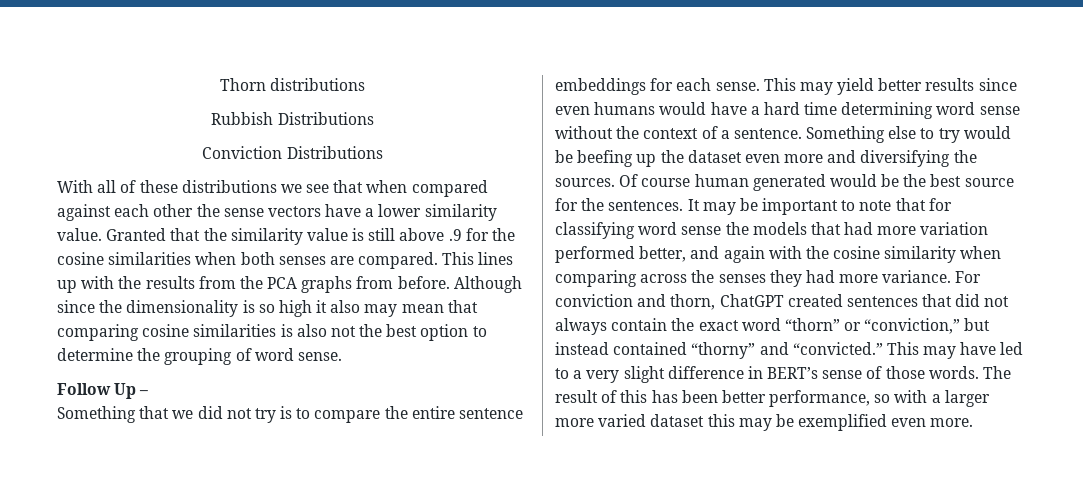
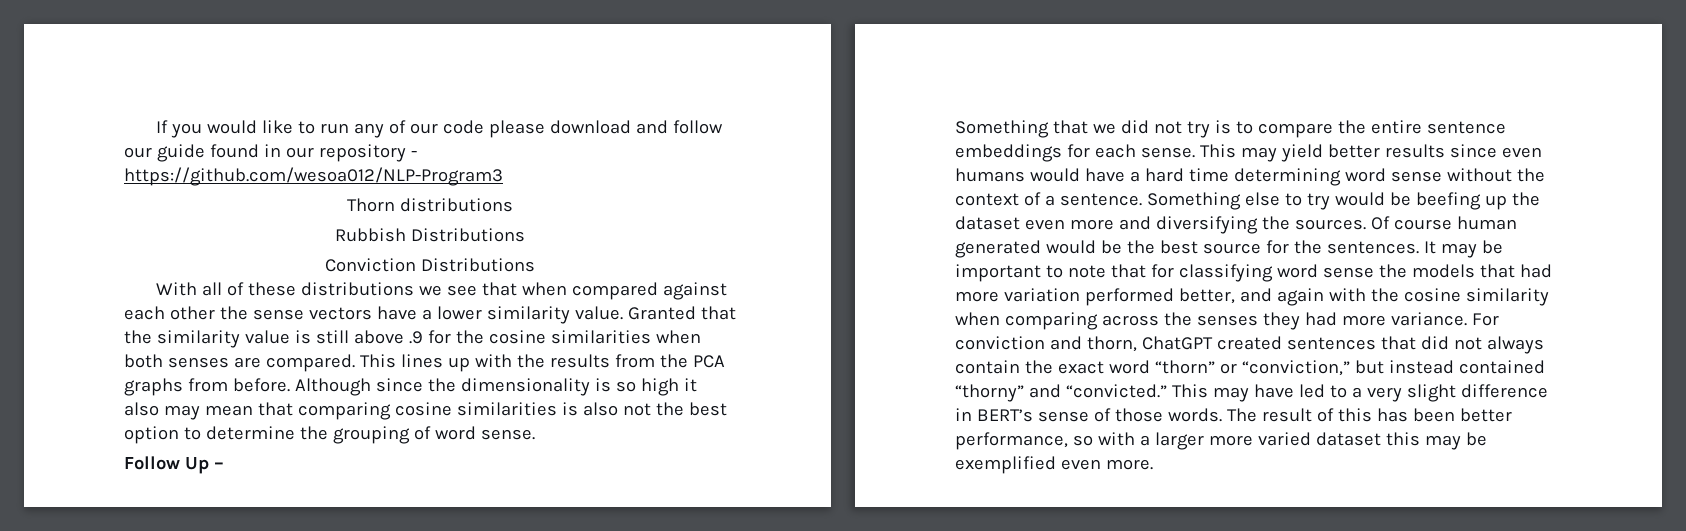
+ If you would like to run any of our code please download and follow our guide found in our repository - https://github.com/wesoa012/NLP-Program3

